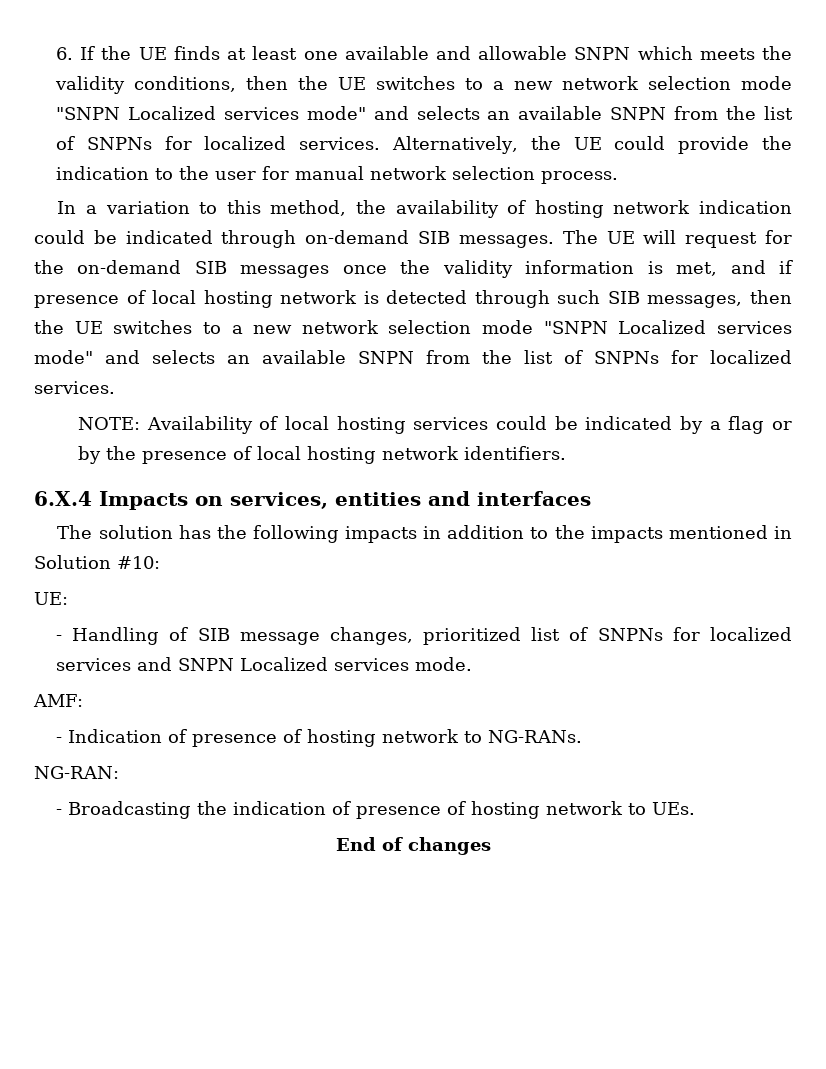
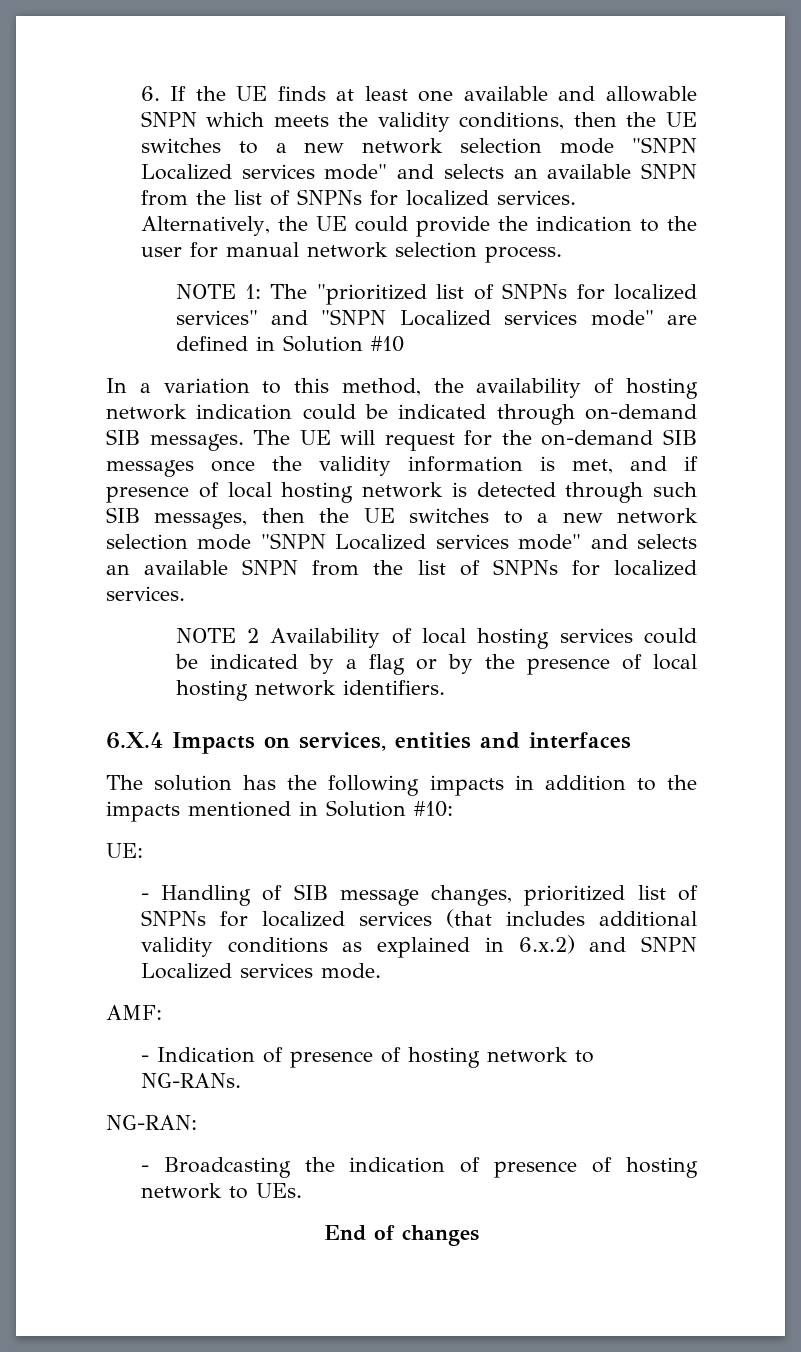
+ NOTE 1: The "prioritized list of SNPNs for localized services" and "SNPN Localized services mode" are defined in Solution #10
- NOTE: Availability of local hosting services could be indicated by a flag or by the presence of local hosting network identifiers.
+ NOTE 2 Availability of local hosting services could be indicated by a flag or by the presence of local hosting network identifiers.
- - Handling of SIB message changes, prioritized list of SNPNs for localized services and SNPN Localized services mode.
+ - Handling of SIB message changes, prioritized list of SNPNs for localized services (that includes additional validity conditions as explained in 6.x.2) and SNPN Localized services mode.

